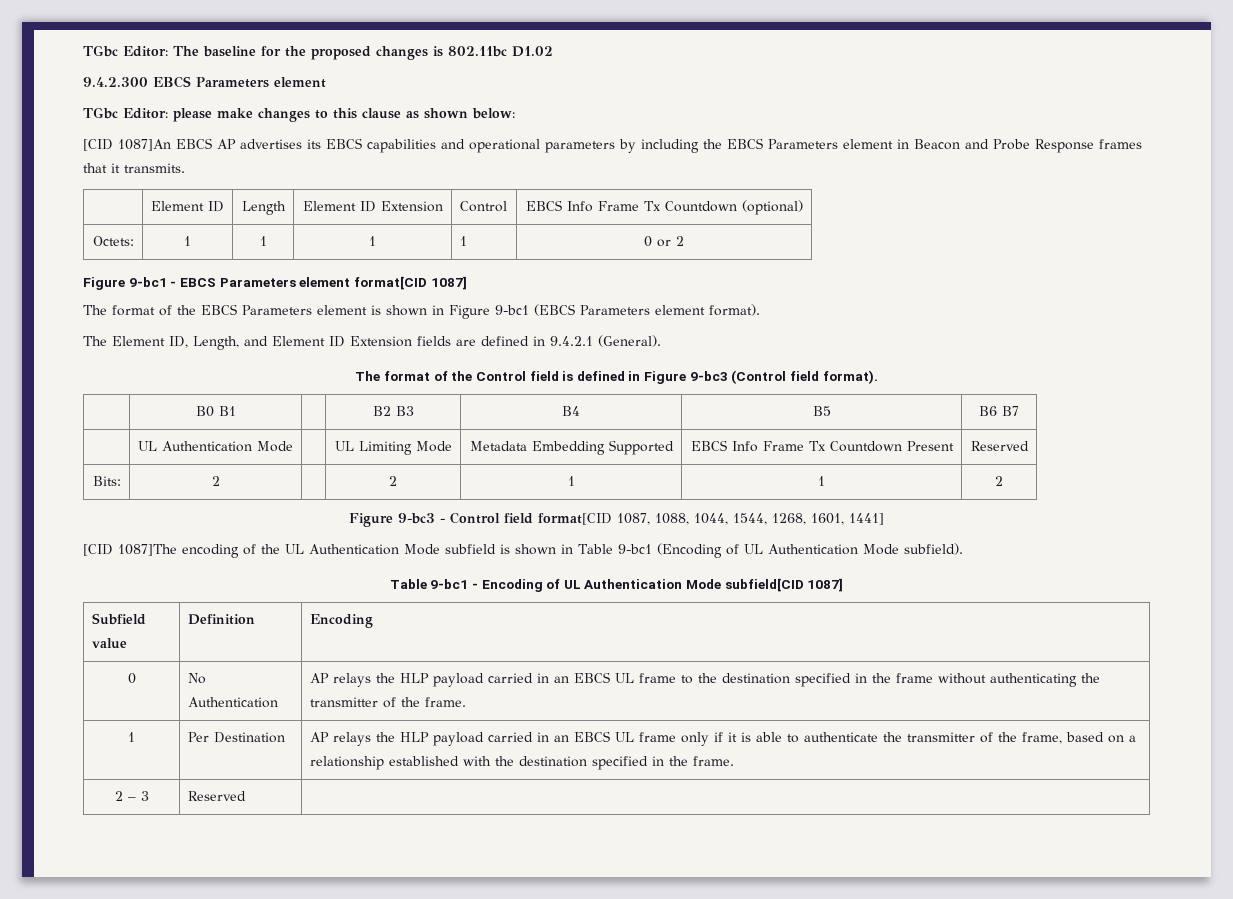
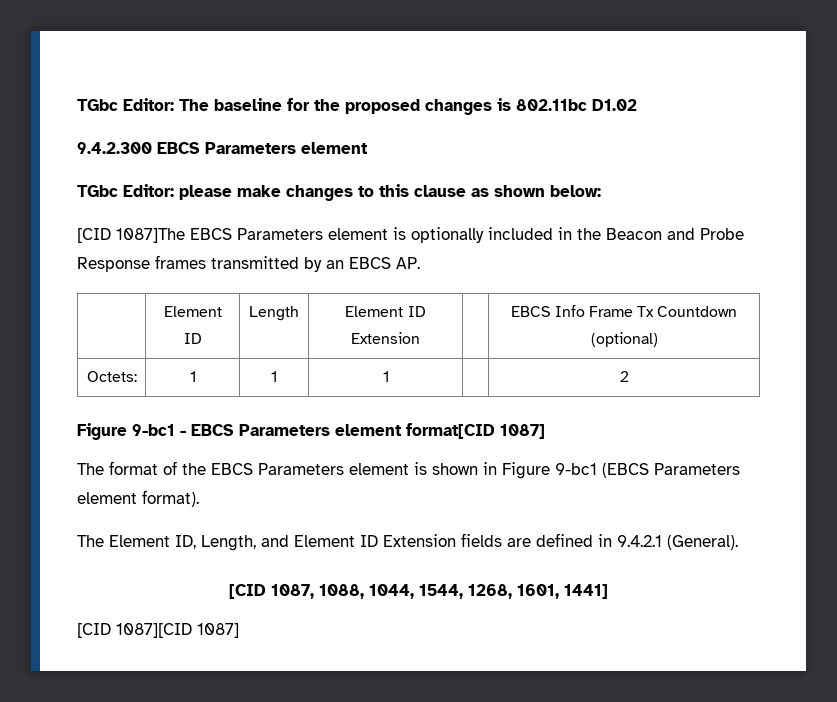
- [CID 1087]An EBCS AP advertises its EBCS capabilities and operational parameters by including the EBCS Parameters element in Beacon and Probe Response frames that it transmits.
+ [CID 1087]The EBCS Parameters element is optionally included in the Beacon and Probe Response frames transmitted by an EBCS AP.
- | Element ID | Length | Element ID Extension | Control | EBCS Info Frame Tx Countdown (optional)
+ | Element ID | Length | Element ID Extension | | EBCS Info Frame Tx Countdown (optional)
- Octets: | 1 | 1 | 1 | 1 | 0 or 2
+ Octets: | 1 | 1 | 1 | | 2
- The format of the Control field is defined in Figure 9-bc3 (Control field format).
- | B0 B1 | | B2 B3 | B4 | B5 | B6 B7
- | UL Authentication Mode | | UL Limiting Mode | Metadata Embedding Supported | EBCS Info Frame Tx Countdown Present | Reserved
- Bits: | 2 | | 2 | 1 | 1 | 2
- Figure 9-bc3 - Control field format[CID 1087, 1088, 1044, 1544, 1268, 1601, 1441]
+ [CID 1087, 1088, 1044, 1544, 1268, 1601, 1441]
- [CID 1087]The encoding of the UL Authentication Mode subfield is shown in Table 9-bc1 (Encoding of UL Authentication Mode subfield).
- Table 9-bc1 - Encoding of UL Authentication Mode subfield[CID 1087]
- Subfield value | Definition | Encoding
- 0 | No Authentication | AP relays the HLP payload carried in an EBCS UL frame to the destination specified in the frame without authenticating the transmitter of the frame.
- 1 | Per Destination | AP relays the HLP payload carried in an EBCS UL frame only if it is able to authenticate the transmitter of the frame, based on a relationship established with the destination specified in the frame.
- 2 – 3 | Reserved |
+ [CID 1087][CID 1087]

